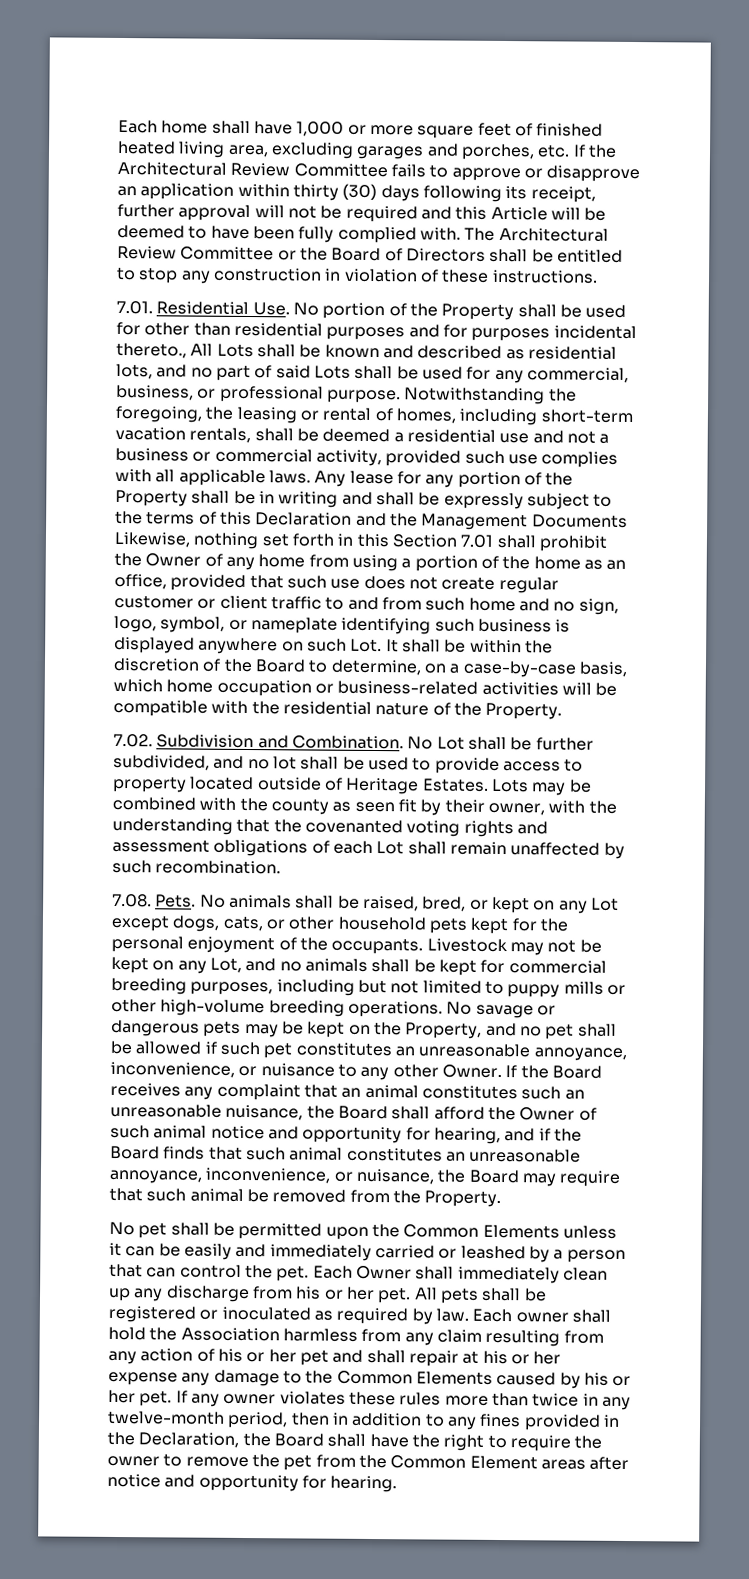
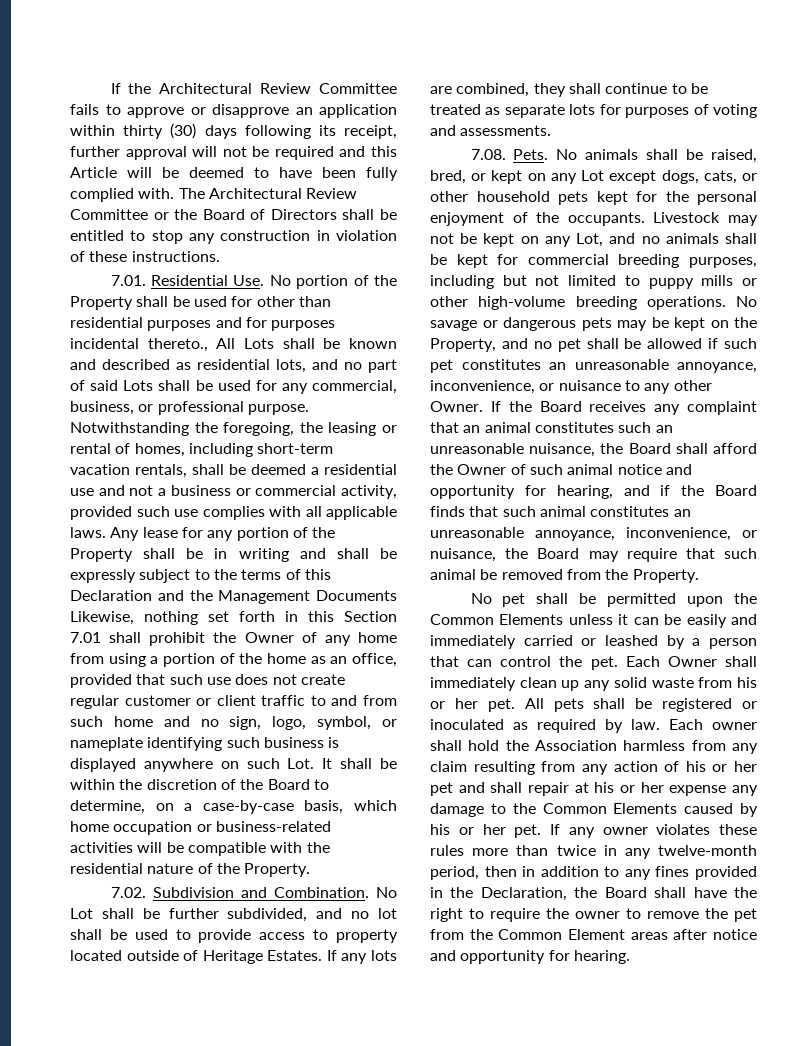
- Each home shall have 1,000 or more square feet of finished heated living area, excluding garages and porches, etc. If the Architectural Review Committee fails to approve or disapprove an application within thirty (30) days following its receipt, further approval will not be required and this Article will be deemed to have been fully complied with.
+ If the Architectural Review Committee fails to approve or disapprove an application within thirty (30) days following its receipt, further approval will not be required and this Article will be deemed to have been fully complied with.
- Lots may be combined with the county as seen fit by their owner, with the understanding that the covenanted voting rights and assessment obligations of each Lot shall remain unaffected by such recombination.
+ If any lots are combined, they shall continue to be treated as separate lots for purposes of voting and assessments.
- Each Owner shall immediately clean up any discharge from his or her pet.
+ Each Owner shall immediately clean up any solid waste from his or her pet.

